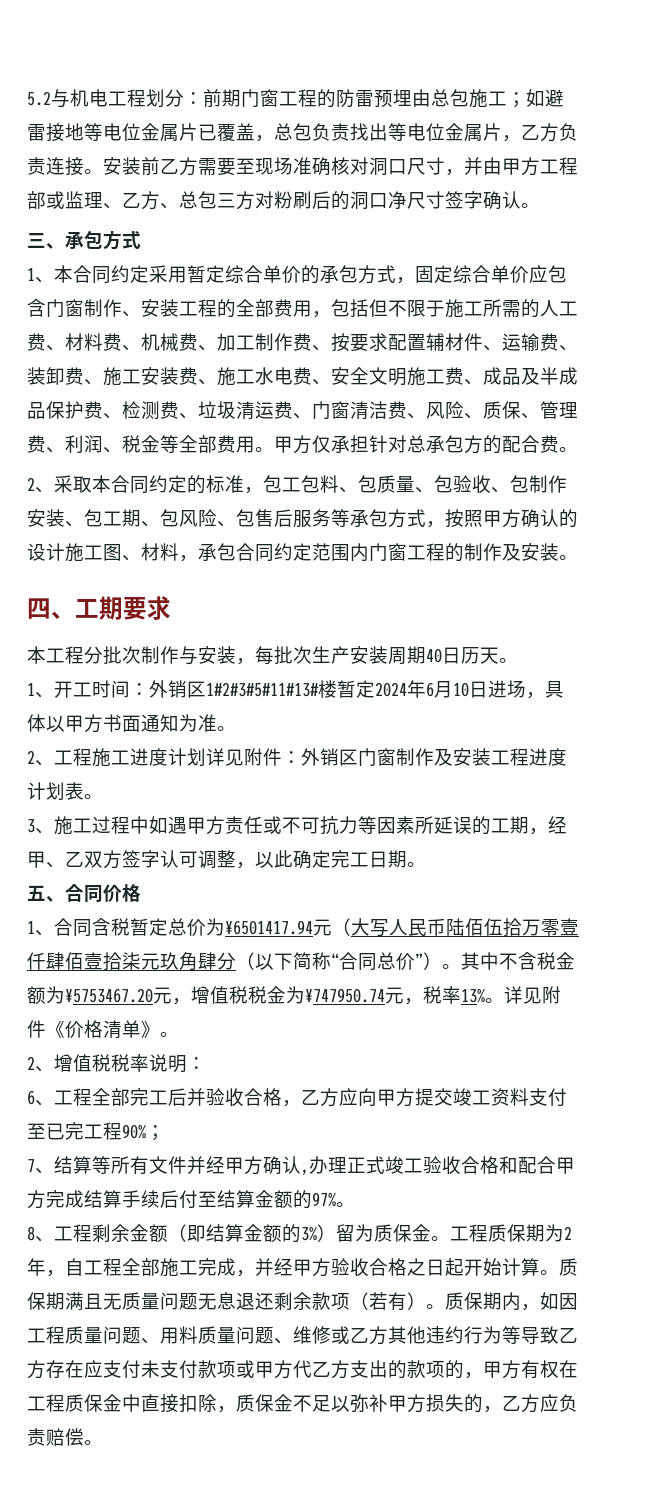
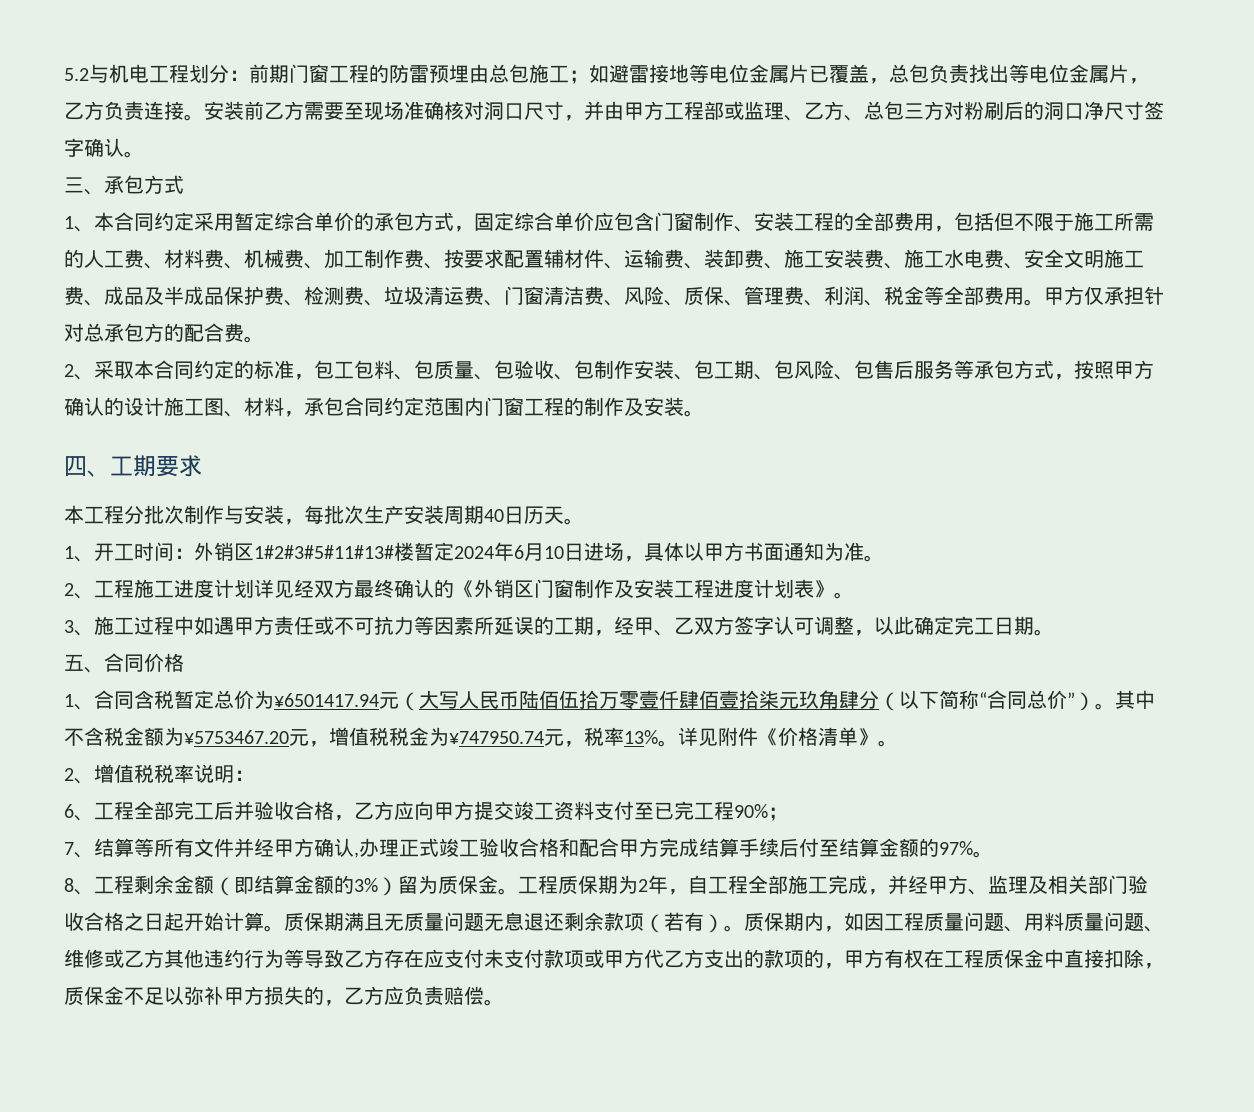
- 2、工程施工进度计划详见附件：外销区门窗制作及安装工程进度计划表。
+ 2、工程施工进度计划详见经双方最终确认的《外销区门窗制作及安装工程进度计划表》。
- 工程质保期为2年，自工程全部施工完成，并经甲方验收合格之日起开始计算。
+ 工程质保期为2年，自工程全部施工完成，并经甲方、监理及相关部门验收合格之日起开始计算。

